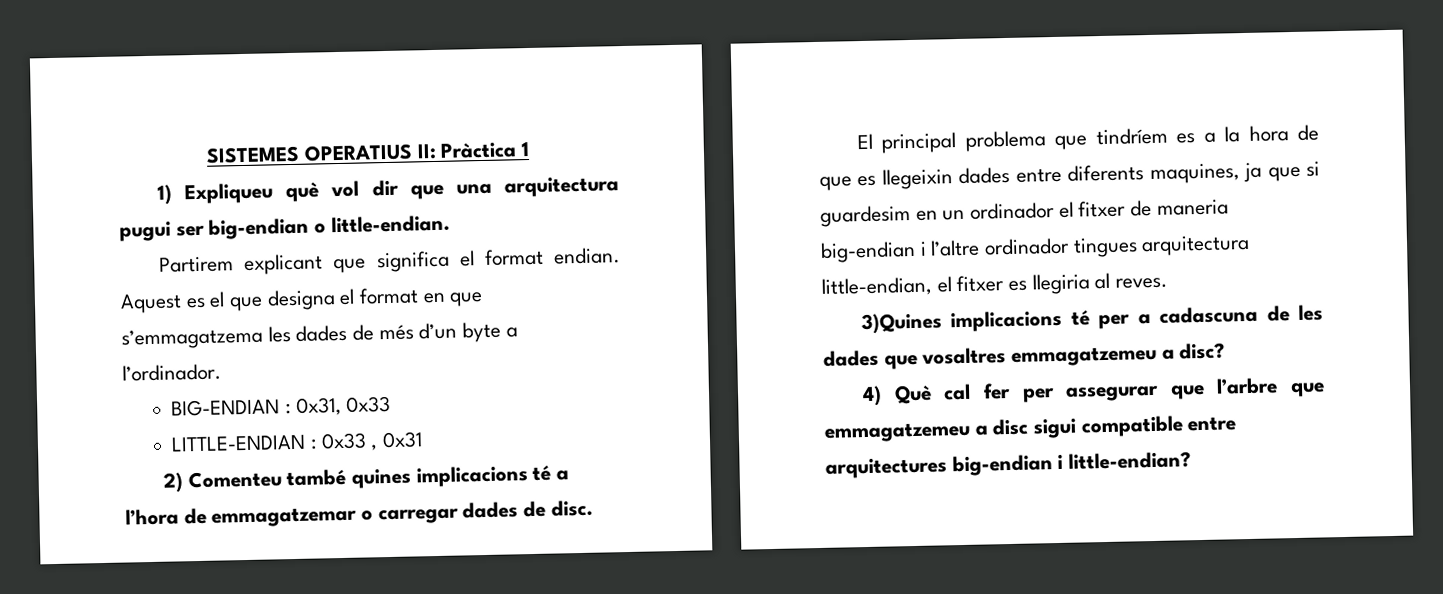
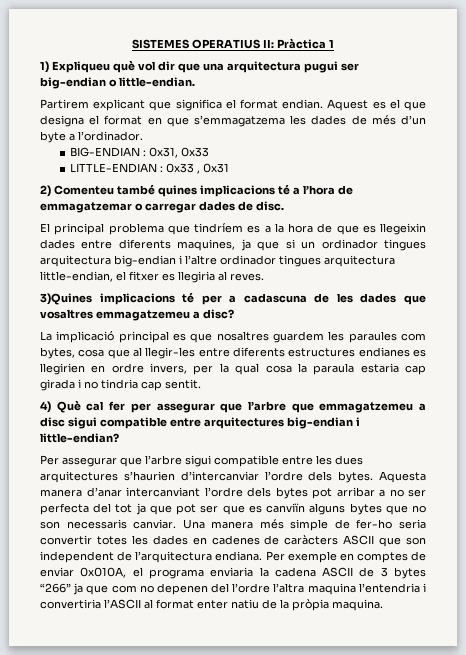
- El principal problema que tindríem es a la hora de que es llegeixin dades entre diferents maquines, ja que si guardesim en un ordinador el fitxer de maneria big-endian i l’altre ordinador tingues arquitectura little-endian, el fitxer es llegiria al reves.
+ El principal problema que tindríem es a la hora de que es llegeixin dades entre diferents maquines, ja que si un ordinador tingues arquitectura big-endian i l’altre ordinador tingues arquitectura little-endian, el fitxer es llegiria al reves.
+ La implicació principal es que nosaltres guardem les paraules com bytes, cosa que al llegir-les entre diferents estructures endianes es llegirien en ordre invers, per la qual cosa la paraula estaria cap girada i no tindria cap sentit.
+ Per assegurar que l’arbre sigui compatible entre les dues arquitectures s’haurien d’intercanviar l’ordre dels bytes. Aquesta manera d’anar intercanviant l’ordre dels bytes pot arribar a no ser perfecta del tot ja que pot ser que es canviïn alguns bytes que no son necessaris canviar. Una manera més simple de fer-ho seria convertir totes les dades en cadenes de caràcters ASCII que son independent de l’arquitectura endiana. Per exemple en comptes de enviar 0x010A, el programa enviaria la cadena ASCII de 3 bytes “266” ja que com no depenen del l’ordre l’altra maquina l’entendria i convertiria l’ASCII al format enter natiu de la pròpia maquina.

